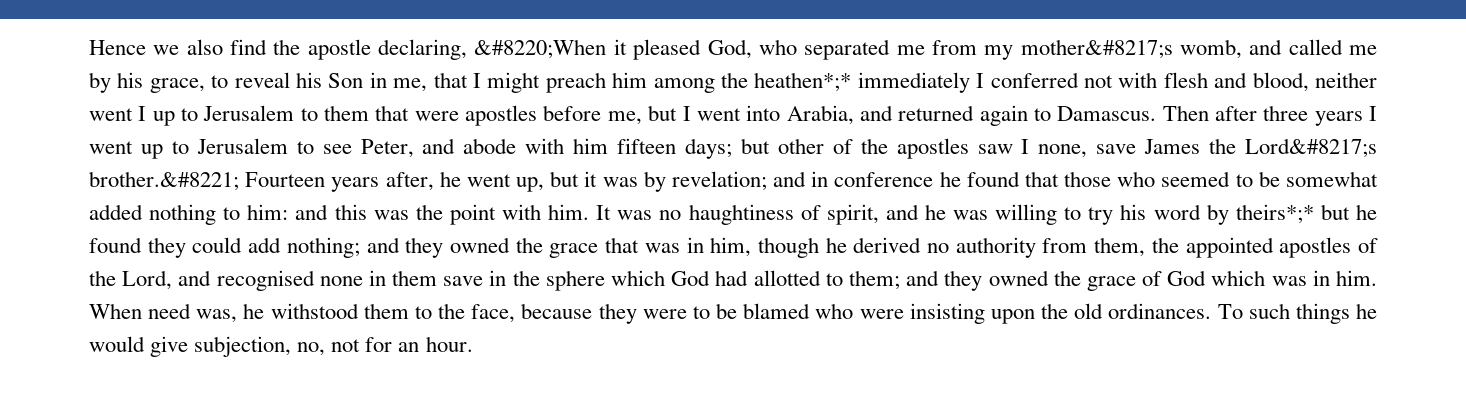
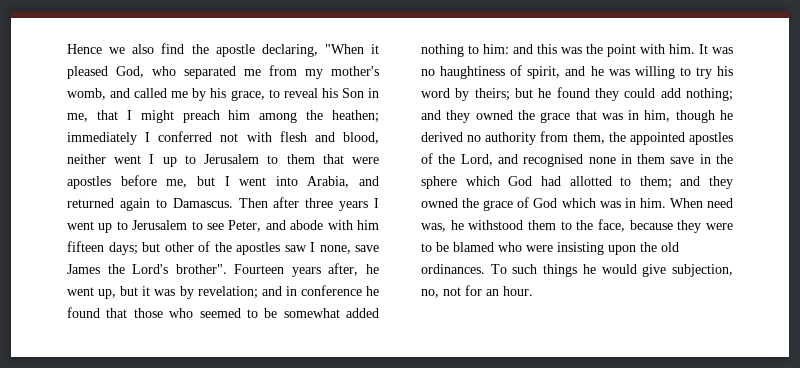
- Hence we also find the apostle declaring, &#8220;When it pleased God, who separated me from my mother&#8217;s womb, and called me by his grace, to reveal his Son in me, that I might preach him among the heathen*;* immediately I conferred not with flesh and blood, neither went I up to Jerusalem to them that were apostles before me, but I went into Arabia, and returned again to Damascus.
+ Hence we also find the apostle declaring, "When it pleased God, who separated me from my mother's womb, and called me by his grace, to reveal his Son in me, that I might preach him among the heathen; immediately I conferred not with flesh and blood, neither went I up to Jerusalem to them that were apostles before me, but I went into Arabia, and returned again to Damascus.
- but other of the apostles saw I none, save James the Lord&#8217;s brother.&#8221;
+ but other of the apostles saw I none, save James the Lord's brother".
- It was no haughtiness of spirit, and he was willing to try his word by theirs*;* but he found they could add nothing;
+ It was no haughtiness of spirit, and he was willing to try his word by theirs; but he found they could add nothing;

